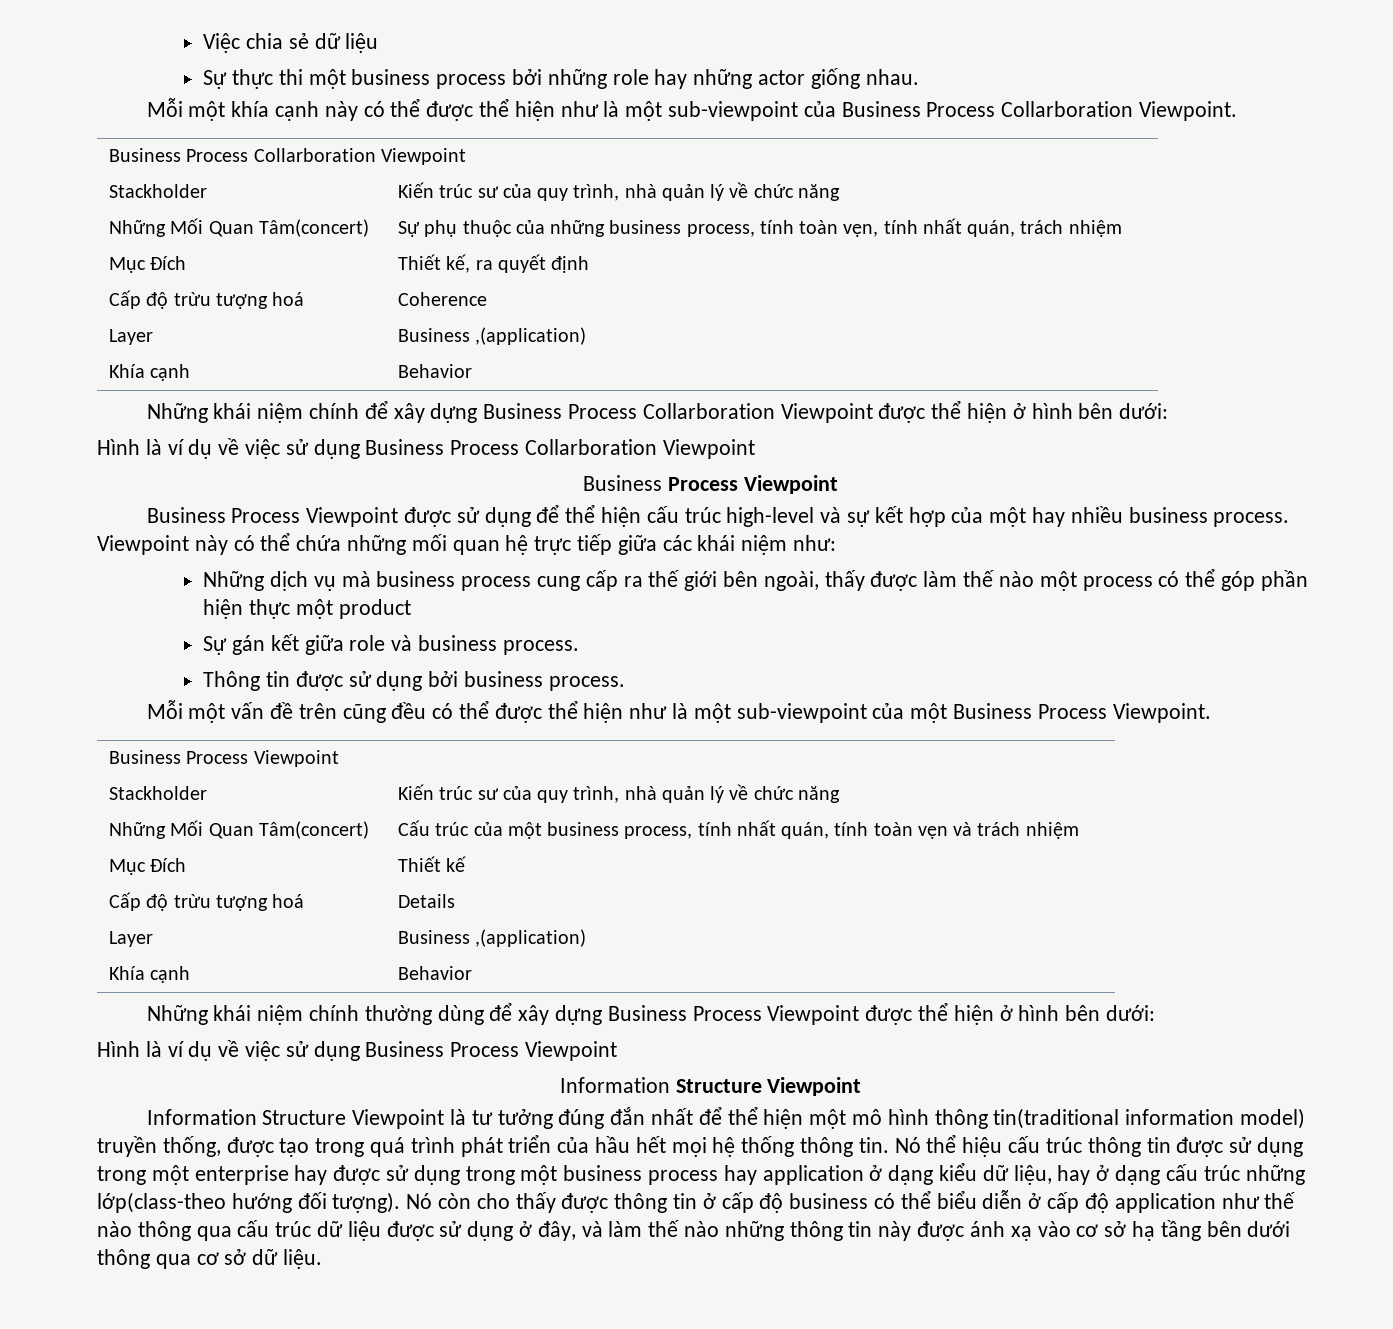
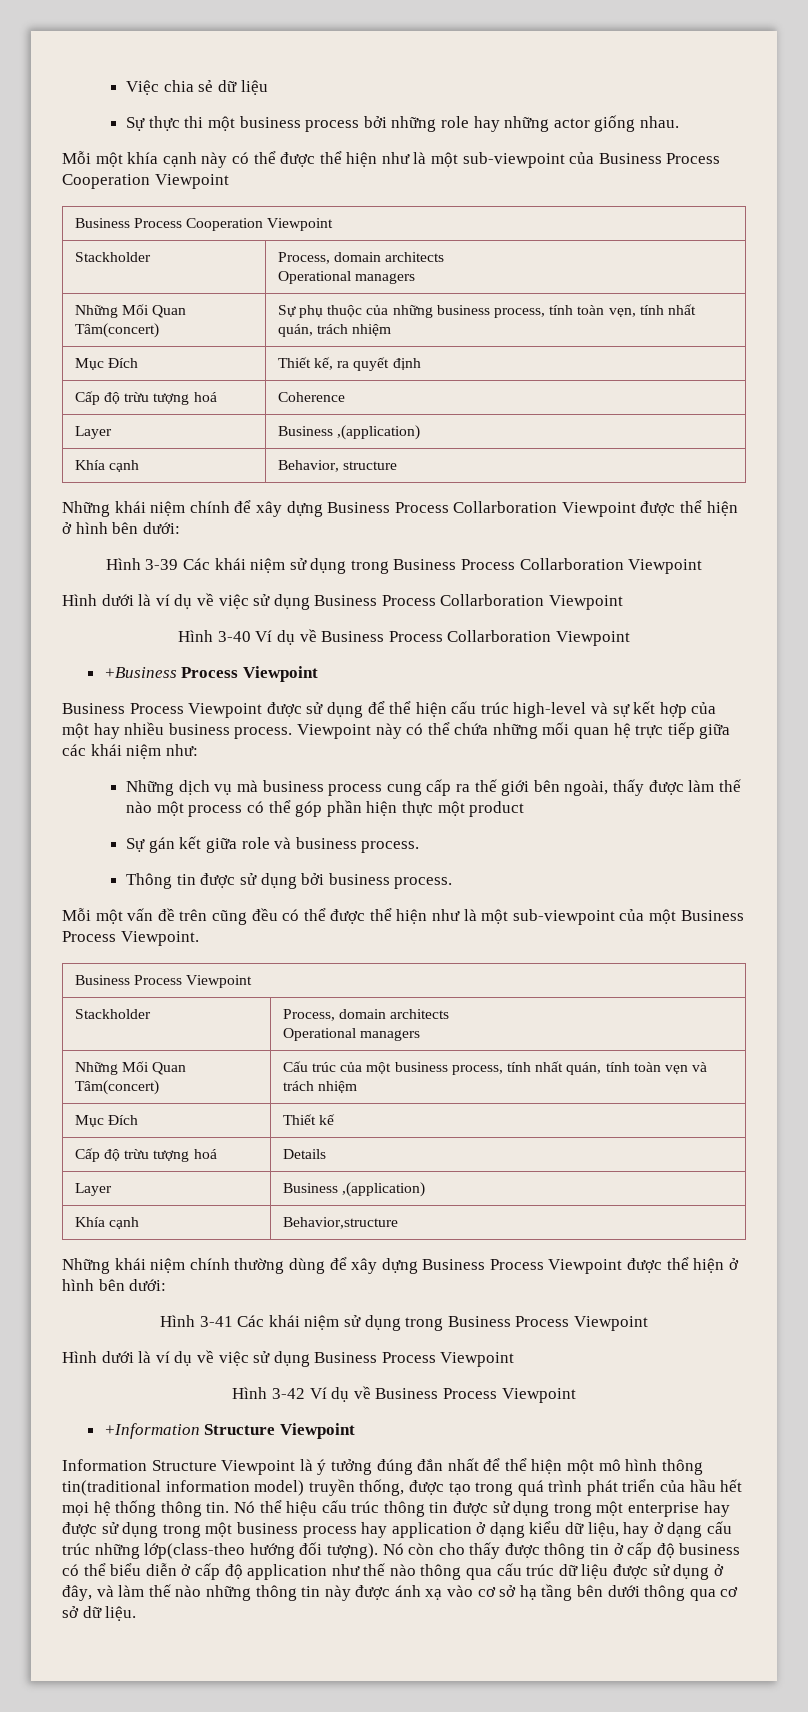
- Mỗi một khía cạnh này có thể được thể hiện như là một sub-viewpoint của Business Process Collarboration Viewpoint.
- Business Process Collarboration Viewpoint
- Stackholder | Kiến trúc sư của quy trình, nhà quản lý về chức năng
+ Mỗi một khía cạnh này có thể được thể hiện như là một sub-viewpoint của Business Process Cooperation Viewpoint
+ Business Process Cooperation Viewpoint
+ Stackholder | Process, domain architects
+ Operational managers
  Cấp độ trừu tượng hoá | Coherence
  Layer | Business ,(application)
- Khía cạnh | Behavior
+ Khía cạnh | Behavior, structure
- Hình là ví dụ về việc sử dụng Business Process Collarboration Viewpoint
- Business Process Viewpoint
+ Hình 3-39 Các khái niệm sử dụng trong Business Process Collarboration Viewpoint
+ Hình dưới là ví dụ về việc sử dụng Business Process Collarboration Viewpoint
+ Hình 3-40 Ví dụ về Business Process Collarboration Viewpoint
+ +Business Process Viewpoint
  Mỗi một vấn đề trên cũng đều có thể được thể hiện như là một sub-viewpoint của một Business Process Viewpoint.
  Business Process Viewpoint
- Stackholder | Kiến trúc sư của quy trình, nhà quản lý về chức năng
+ Stackholder | Process, domain architects
+ Operational managers
  Cấp độ trừu tượng hoá | Details
  Layer | Business ,(application)
- Khía cạnh | Behavior
+ Khía cạnh | Behavior,structure
- Hình là ví dụ về việc sử dụng Business Process Viewpoint
- Information Structure Viewpoint
+ Hình 3-41 Các khái niệm sử dụng trong Business Process Viewpoint
+ Hình dưới là ví dụ về việc sử dụng Business Process Viewpoint
+ Hình 3-42 Ví dụ về Business Process Viewpoint
+ +Information Structure Viewpoint
- Information Structure Viewpoint là tư tưởng đúng đắn nhất để thể hiện một mô hình thông tin(traditional information model) truyền thống, được tạo trong quá trình phát triển của hầu hết mọi hệ thống thông tin.
+ Information Structure Viewpoint là ý tưởng đúng đắn nhất để thể hiện một mô hình thông tin(traditional information model) truyền thống, được tạo trong quá trình phát triển của hầu hết mọi hệ thống thông tin.

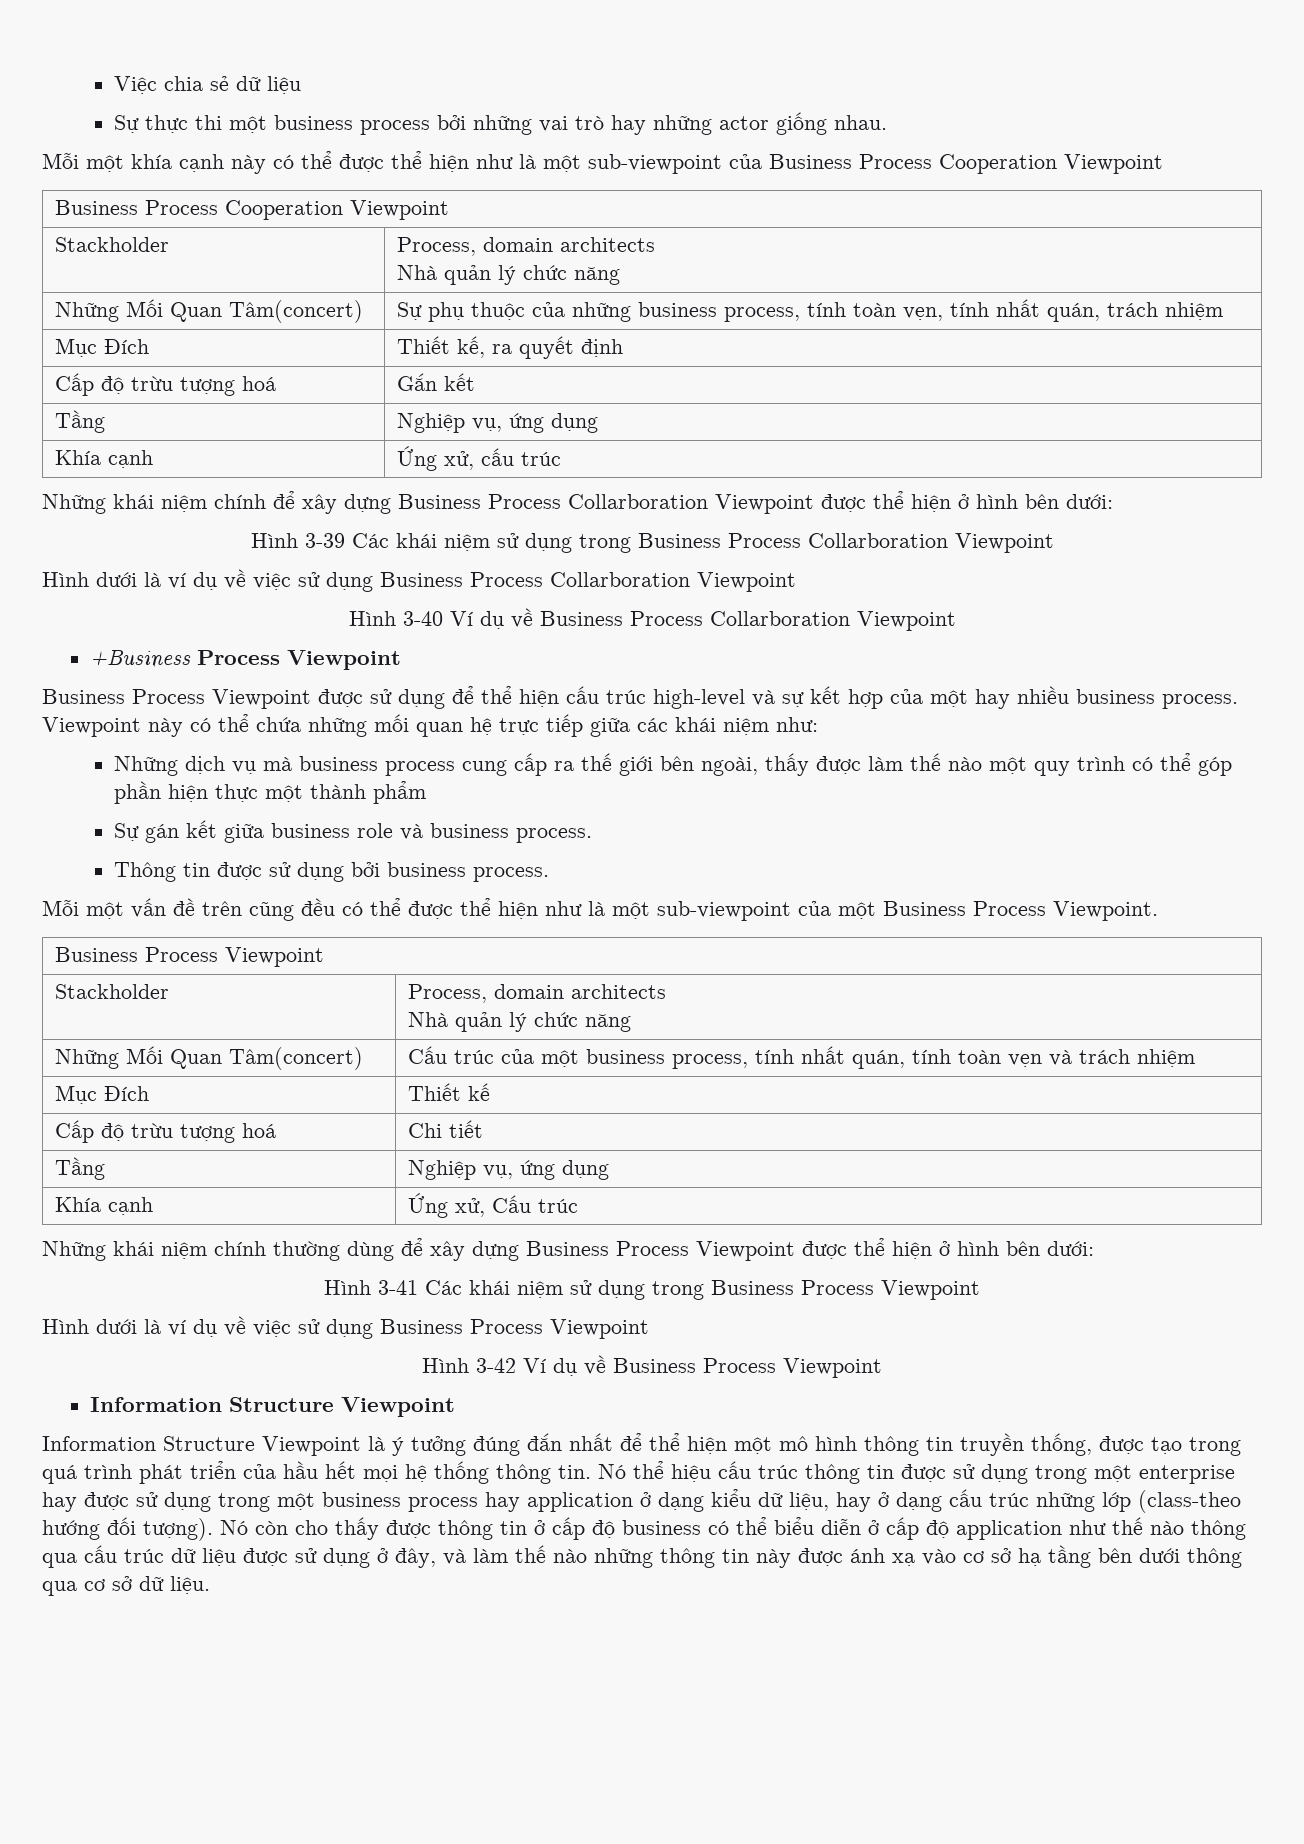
- Sự thực thi một business process bởi những role hay những actor giống nhau.
+ Sự thực thi một business process bởi những vai trò hay những actor giống nhau.
  Mỗi một khía cạnh này có thể được thể hiện như là một sub-viewpoint của Business Process Cooperation Viewpoint
  Business Process Cooperation Viewpoint
  Stackholder | Process, domain architects
- Operational managers
+ Nhà quản lý chức năng
- Cấp độ trừu tượng hoá | Coherence
- Layer | Business ,(application)
- Khía cạnh | Behavior, structure
+ Cấp độ trừu tượng hoá | Gắn kết
+ Tầng | Nghiệp vụ, ứng dụng
+ Khía cạnh | Ứng xử, cấu trúc
- Những dịch vụ mà business process cung cấp ra thế giới bên ngoài, thấy được làm thế nào một process có thể góp phần hiện thực một product
+ Những dịch vụ mà business process cung cấp ra thế giới bên ngoài, thấy được làm thế nào một quy trình có thể góp phần hiện thực một thành phẩm
- Sự gán kết giữa role và business process.
+ Sự gán kết giữa business role và business process.
  Mỗi một vấn đề trên cũng đều có thể được thể hiện như là một sub-viewpoint của một Business Process Viewpoint.
  Business Process Viewpoint
  Stackholder | Process, domain architects
- Operational managers
+ Nhà quản lý chức năng
- Cấp độ trừu tượng hoá | Details
- Layer | Business ,(application)
- Khía cạnh | Behavior,structure
+ Cấp độ trừu tượng hoá | Chi tiết
+ Tầng | Nghiệp vụ, ứng dụng
+ Khía cạnh | Ứng xử, Cấu trúc
  Hình 3-42 Ví dụ về Business Process Viewpoint
- +Information Structure Viewpoint
+ Information Structure Viewpoint
- Information Structure Viewpoint là ý tưởng đúng đắn nhất để thể hiện một mô hình thông tin(traditional information model) truyền thống, được tạo trong quá trình phát triển của hầu hết mọi hệ thống thông tin.
+ Information Structure Viewpoint là ý tưởng đúng đắn nhất để thể hiện một mô hình thông tin truyền thống, được tạo trong quá trình phát triển của hầu hết mọi hệ thống thông tin.
- Nó thể hiệu cấu trúc thông tin được sử dụng trong một enterprise hay được sử dụng trong một business process hay application ở dạng kiểu dữ liệu, hay ở dạng cấu trúc những lớp(class-theo hướng đối tượng).
+ Nó thể hiệu cấu trúc thông tin được sử dụng trong một enterprise hay được sử dụng trong một business process hay application ở dạng kiểu dữ liệu, hay ở dạng cấu trúc những lớp (class-theo hướng đối tượng).

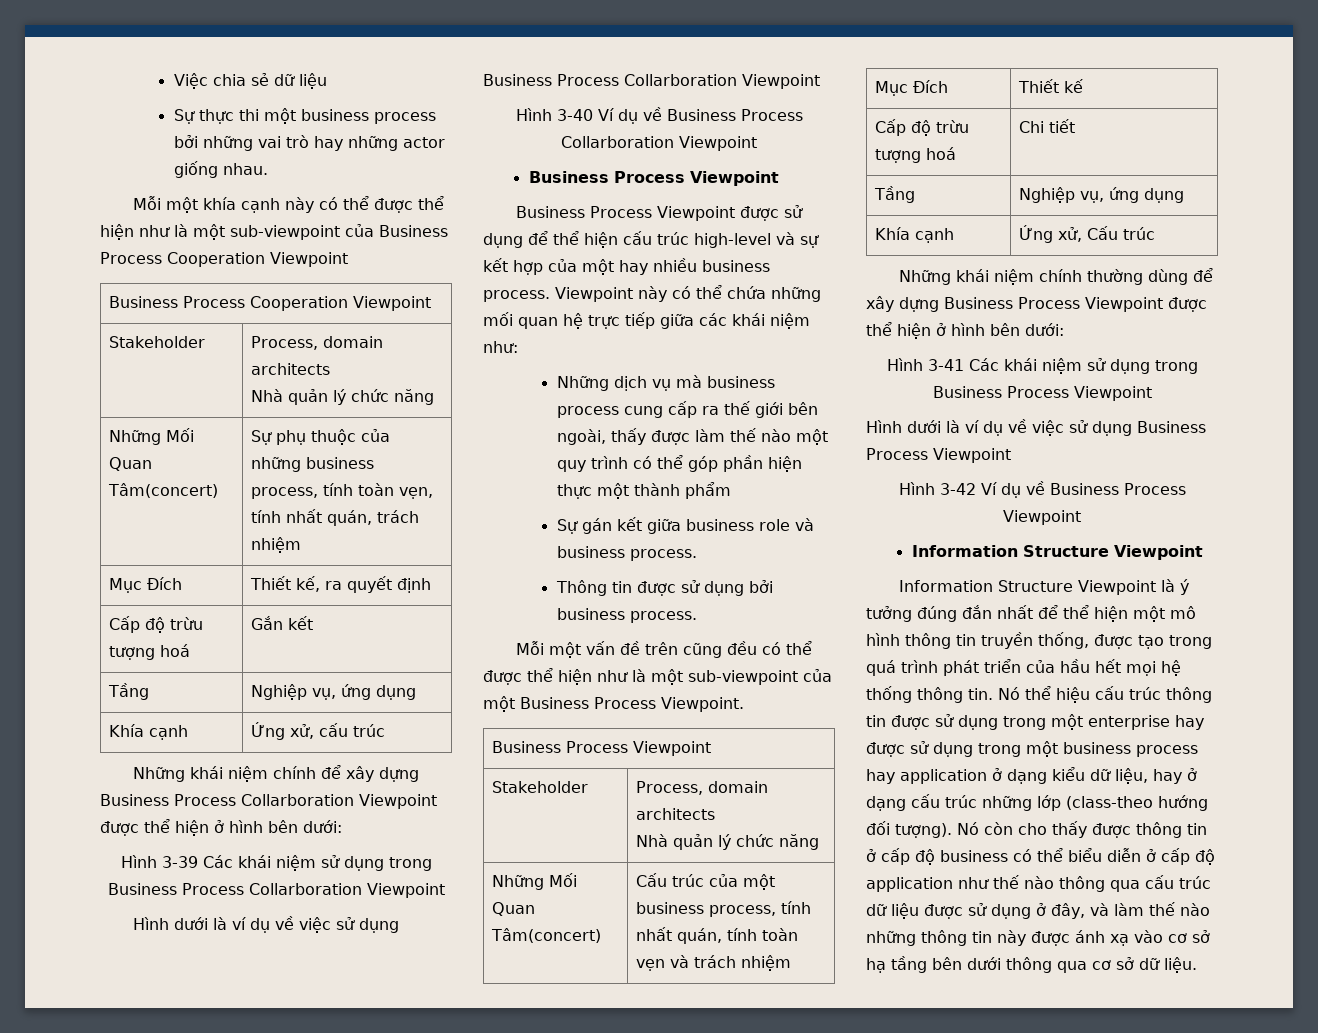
  Mỗi một khía cạnh này có thể được thể hiện như là một sub-viewpoint của Business Process Cooperation Viewpoint
  Business Process Cooperation Viewpoint
- Stackholder | Process, domain architects
+ Stakeholder | Process, domain architects
  Hình 3-40 Ví dụ về Business Process Collarboration Viewpoint
- +Business Process Viewpoint
+ Business Process Viewpoint
  Mỗi một vấn đề trên cũng đều có thể được thể hiện như là một sub-viewpoint của một Business Process Viewpoint.
  Business Process Viewpoint
- Stackholder | Process, domain architects
+ Stakeholder | Process, domain architects

